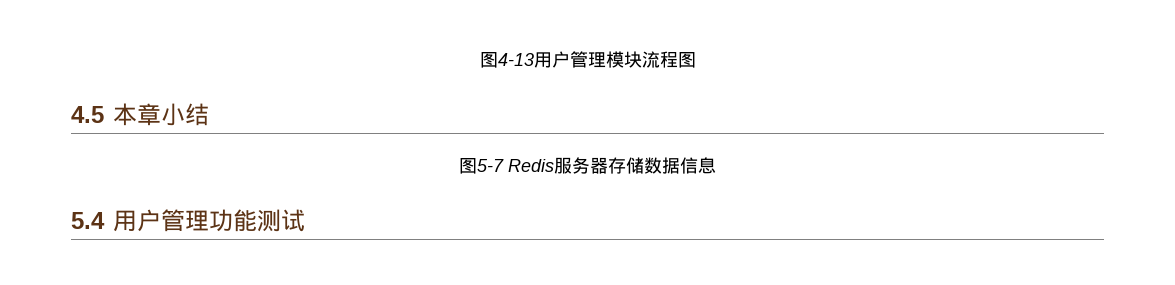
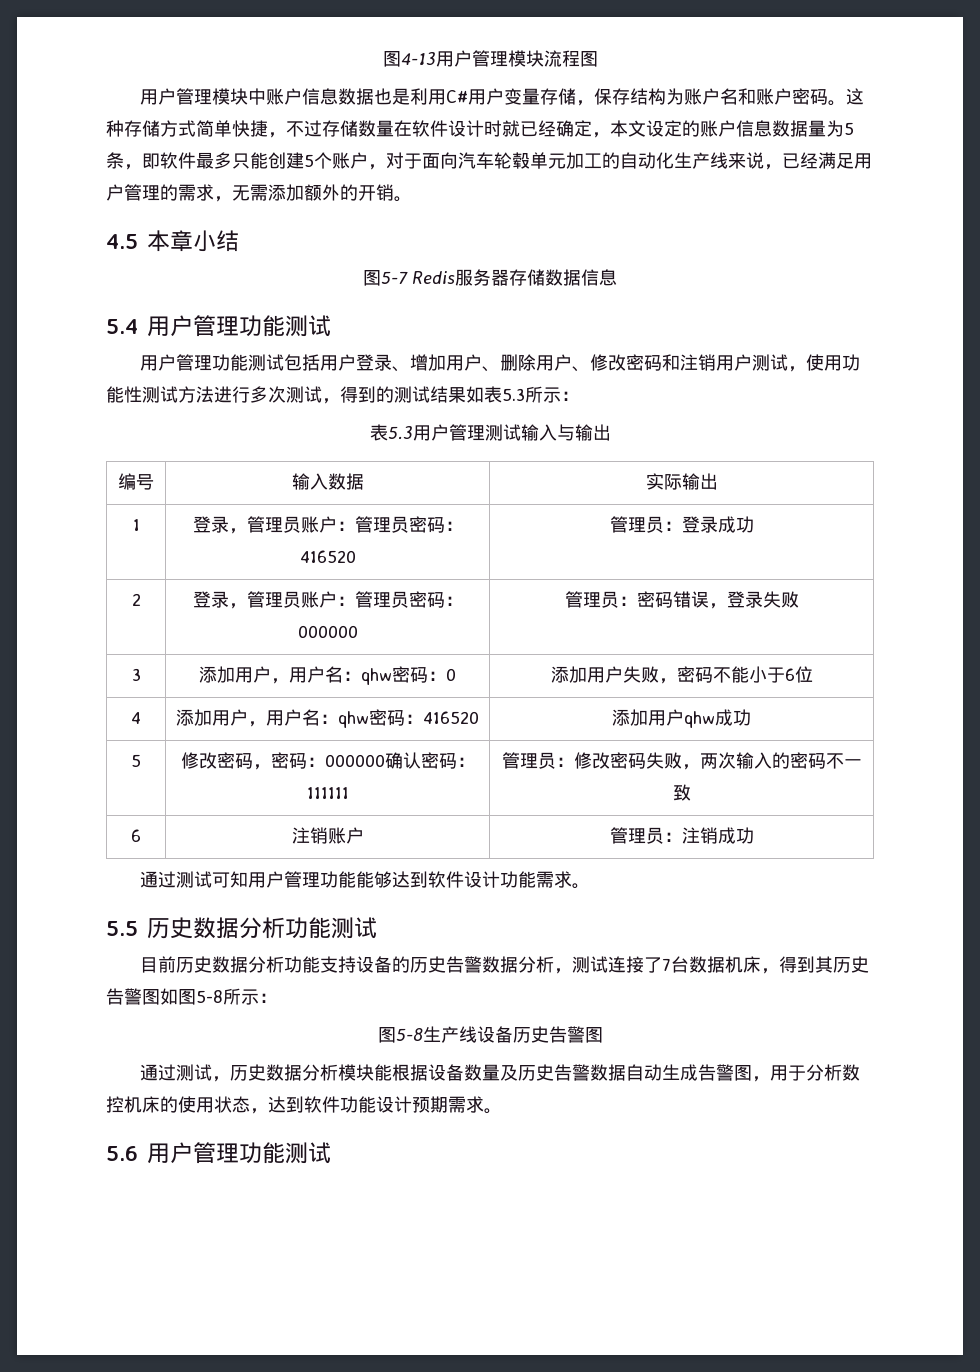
+ 用户管理模块中账户信息数据也是利用C#用户变量存储，保存结构为账户名和账户密码。这种存储方式简单快捷，不过存储数量在软件设计时就已经确定，本文设定的账户信息数据量为5条，即软件最多只能创建5个账户，对于面向汽车轮毂单元加工的自动化生产线来说，已经满足用户管理的需求，无需添加额外的开销。
+ 用户管理功能测试包括用户登录、增加用户、删除用户、修改密码和注销用户测试，使用功能性测试方法进行多次测试，得到的测试结果如表5.3所示：
+ 表5.3用户管理测试输入与输出
+ 编号 | 输入数据 | 实际输出
+ 1 | 登录，管理员账户：管理员密码：416520 | 管理员：登录成功
+ 2 | 登录，管理员账户：管理员密码：000000 | 管理员：密码错误，登录失败
+ 3 | 添加用户，用户名：qhw密码：0 | 添加用户失败，密码不能小于6位
+ 4 | 添加用户，用户名：qhw密码：416520 | 添加用户qhw成功
+ 5 | 修改密码，密码：000000确认密码：111111 | 管理员：修改密码失败，两次输入的密码不一致
+ 6 | 注销账户 | 管理员：注销成功
+ 通过测试可知用户管理功能能够达到软件设计功能需求。
+ 5.5历史数据分析功能测试
+ 目前历史数据分析功能支持设备的历史告警数据分析，测试连接了7台数据机床，得到其历史告警图如图5-8所示：
+ 图5-8生产线设备历史告警图
+ 通过测试，历史数据分析模块能根据设备数量及历史告警数据自动生成告警图，用于分析数控机床的使用状态，达到软件功能设计预期需求。
+ 5.6用户管理功能测试

